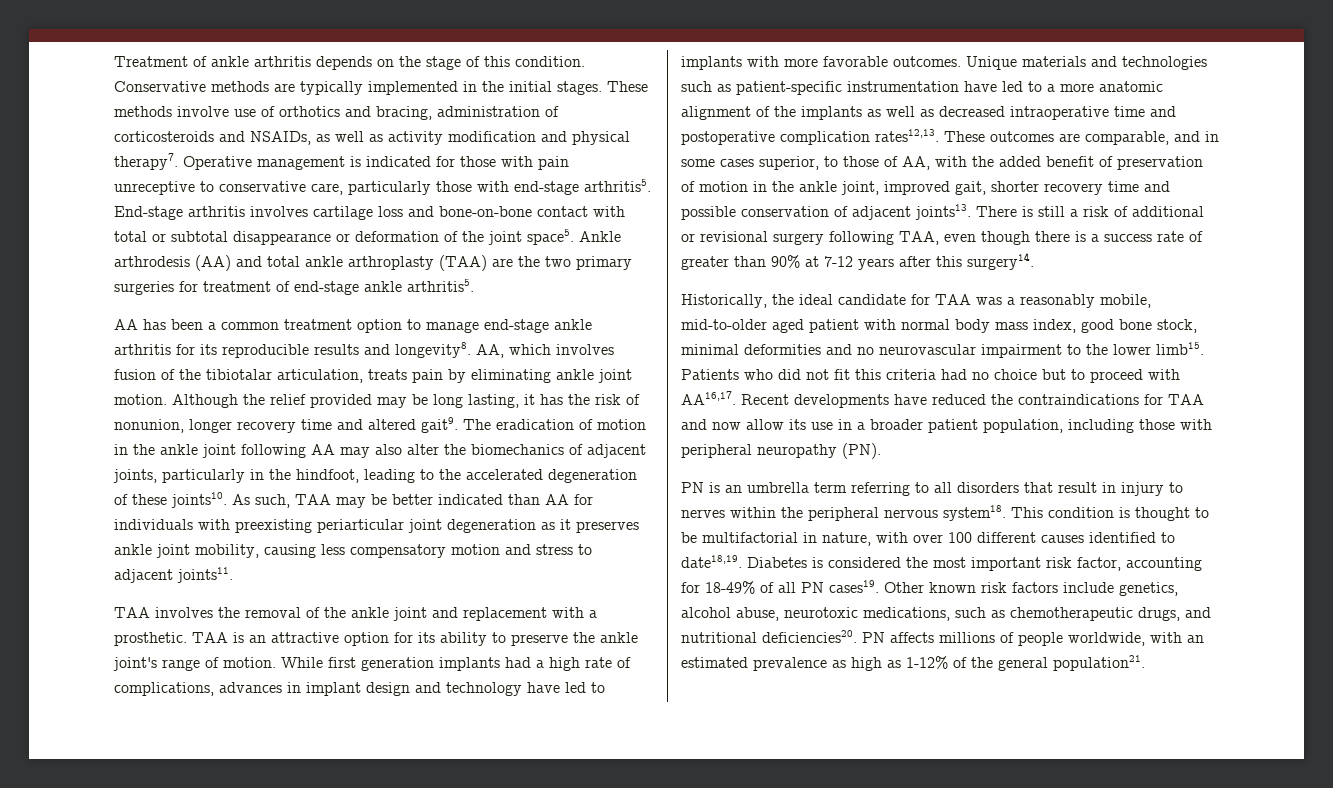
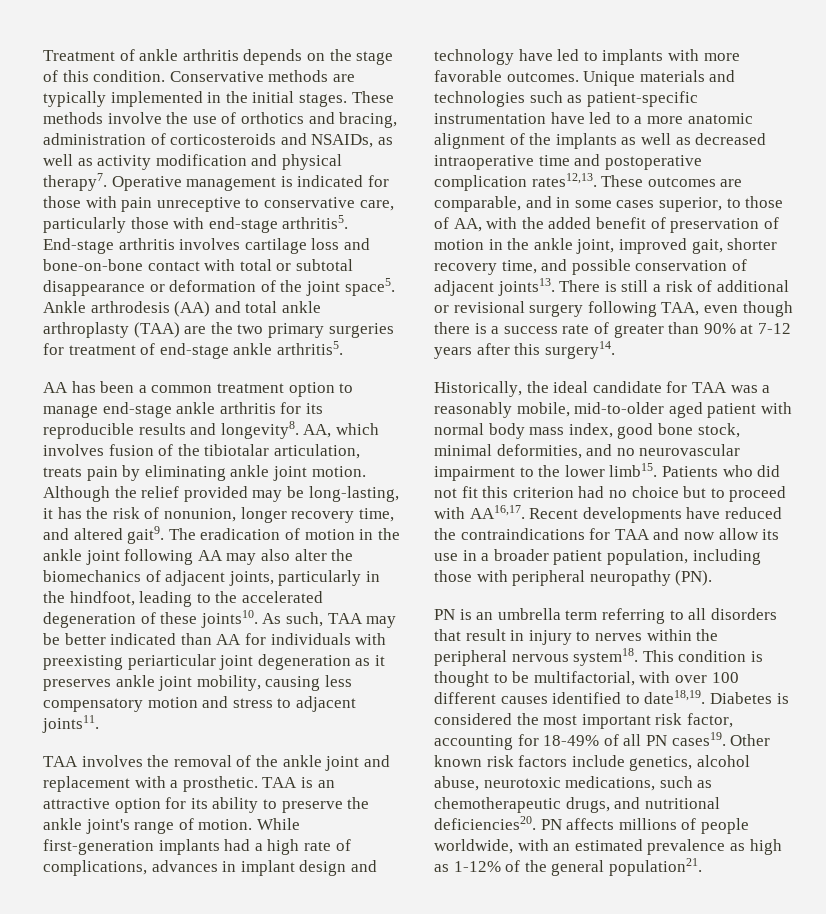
- These methods involve use of orthotics and bracing, administration of corticosteroids and NSAIDs, as well as activity modification and physical therapy7.
+ These methods involve the use of orthotics and bracing, administration of corticosteroids and NSAIDs, as well as activity modification and physical therapy7.
- Although the relief provided may be long lasting, it has the risk of nonunion, longer recovery time and altered gait9.
+ Although the relief provided may be long-lasting, it has the risk of nonunion, longer recovery time, and altered gait9.
- While first generation implants had a high rate of complications, advances in implant design and technology have led to implants with more favorable outcomes.
+ While first-generation implants had a high rate of complications, advances in implant design and technology have led to implants with more favorable outcomes.
- These outcomes are comparable, and in some cases superior, to those of AA, with the added benefit of preservation of motion in the ankle joint, improved gait, shorter recovery time and possible conservation of adjacent joints13.
+ These outcomes are comparable, and in some cases superior, to those of AA, with the added benefit of preservation of motion in the ankle joint, improved gait, shorter recovery time, and possible conservation of adjacent joints13.
- Historically, the ideal candidate for TAA was a reasonably mobile, mid-to-older aged patient with normal body mass index, good bone stock, minimal deformities and no neurovascular impairment to the lower limb15.
+ Historically, the ideal candidate for TAA was a reasonably mobile, mid-to-older aged patient with normal body mass index, good bone stock, minimal deformities, and no neurovascular impairment to the lower limb15.
- Patients who did not fit this criteria had no choice but to proceed with AA16,17.
+ Patients who did not fit this criterion had no choice but to proceed with AA16,17.
- This condition is thought to be multifactorial in nature, with over 100 different causes identified to date18,19.
+ This condition is thought to be multifactorial, with over 100 different causes identified to date18,19.

